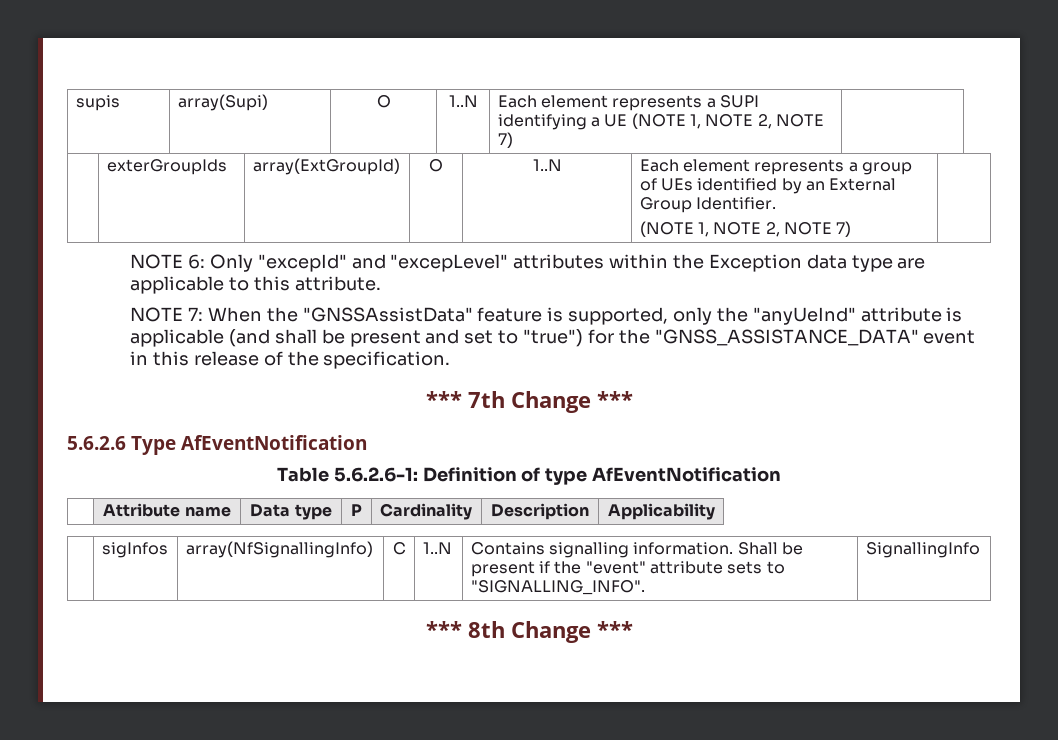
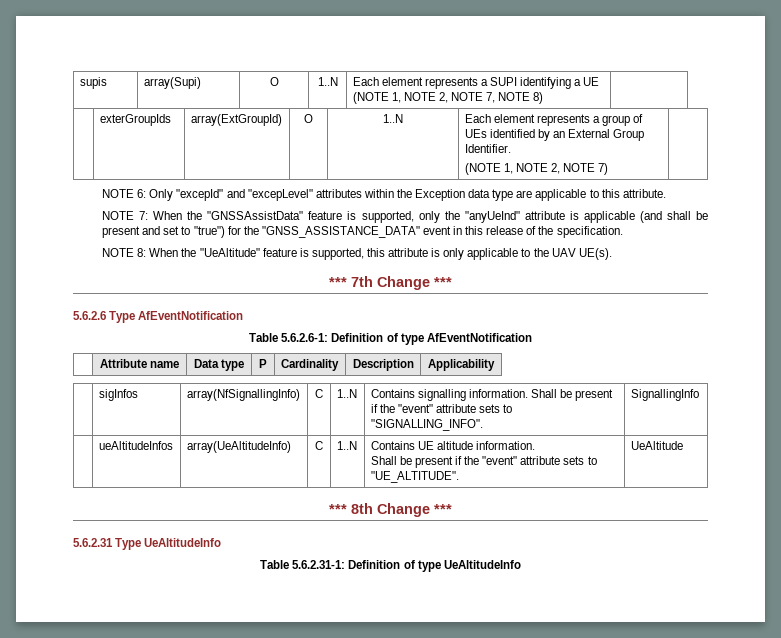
- supis | array(Supi) | O | 1..N | Each element represents a SUPI identifying a UE (NOTE 1, NOTE 2, NOTE 7) |
+ supis | array(Supi) | O | 1..N | Each element represents a SUPI identifying a UE (NOTE 1, NOTE 2, NOTE 7, NOTE 8) |
+ NOTE 8: When the "UeAltitude" feature is supported, this attribute is only applicable to the UAV UE(s).
+ | ueAltitudeInfos | array(UeAltitudeInfo) | C | 1..N | Contains UE altitude information.
+ Shall be present if the "event" attribute sets to "UE_ALTITUDE". | UeAltitude
  *** 8th Change ***
+ 5.6.2.31 Type UeAltitudeInfo
+ Table 5.6.2.31-1: Definition of type UeAltitudeInfo

